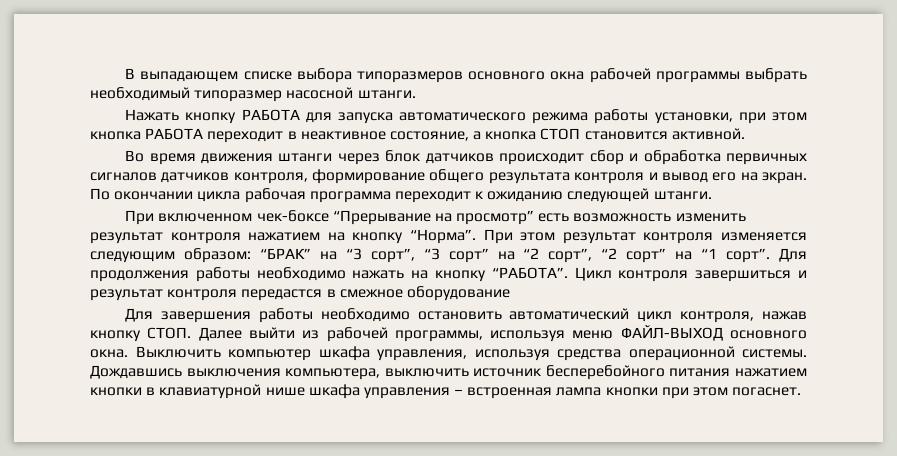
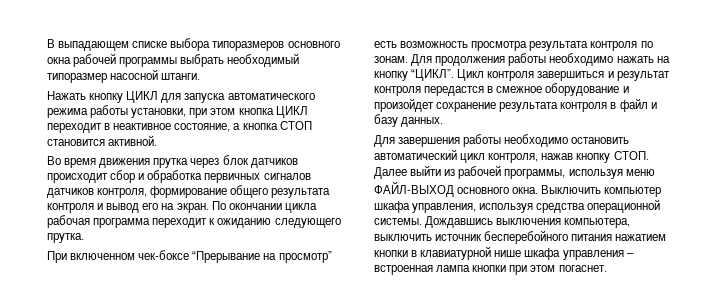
- Нажать кнопку РАБОТА для запуска автоматического режима работы установки, при этом кнопка РАБОТА переходит в неактивное состояние, а кнопка СТОП становится активной.
+ Нажать кнопку ЦИКЛ для запуска автоматического режима работы установки, при этом кнопка ЦИКЛ переходит в неактивное состояние, а кнопка СТОП становится активной.
- Во время движения штанги через блок датчиков происходит сбор и обработка первичных сигналов датчиков контроля, формирование общего результата контроля и вывод его на экран.
+ Во время движения прутка через блок датчиков происходит сбор и обработка первичных сигналов датчиков контроля, формирование общего результата контроля и вывод его на экран.
- По окончании цикла рабочая программа переходит к ожиданию следующей штанги.
+ По окончании цикла рабочая программа переходит к ожиданию следующего прутка.
- При включенном чек-боксе “Прерывание на просмотр” есть возможность изменить результат контроля нажатием на кнопку “Норма”. При этом результат контроля изменяется следующим образом: “БРАК” на “3 сорт”, “3 сорт” на “2 сорт”, “2 сорт” на “1 сорт”.
+ При включенном чек-боксе “Прерывание на просмотр” есть возможность просмотра результата контроля по зонам.
- Для продолжения работы необходимо нажать на кнопку “РАБОТА”.
+ Для продолжения работы необходимо нажать на кнопку “ЦИКЛ”.
- Цикл контроля завершиться и результат контроля передастся в смежное оборудование
+ Цикл контроля завершиться и результат контроля передастся в смежное оборудование и произойдет сохранение результата контроля в файл и базу данных.

